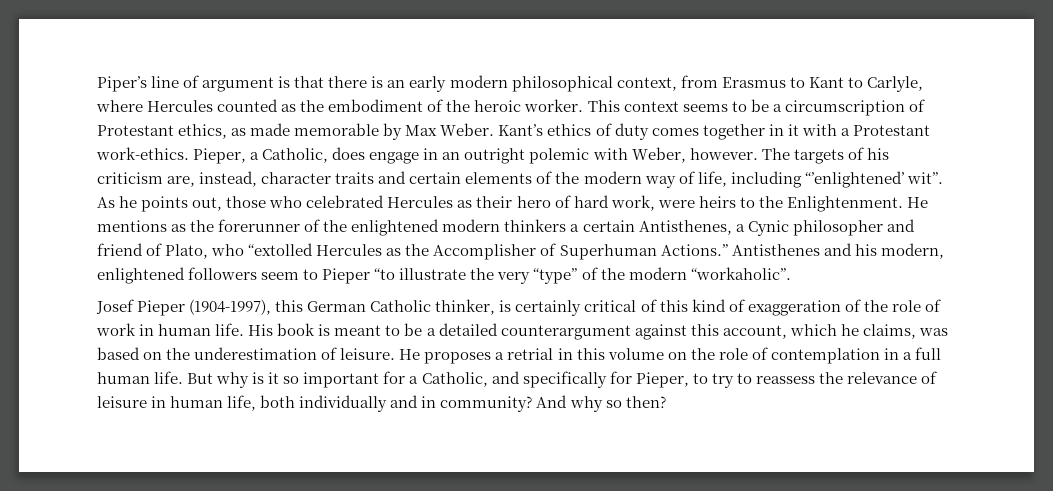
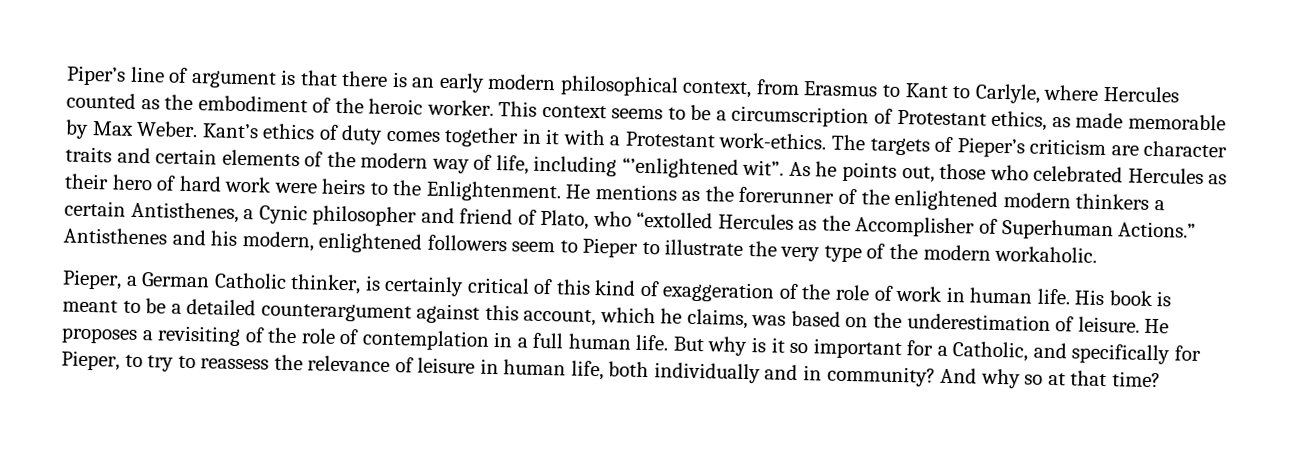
- Pieper, a Catholic, does engage in an outright polemic with Weber, however. The targets of his criticism are, instead, character traits and certain elements of the modern way of life, including “’enlightened’ wit”.
+ The targets of Pieper’s criticism are character traits and certain elements of the modern way of life, including “’enlightened wit”.
- As he points out, those who celebrated Hercules as their hero of hard work, were heirs to the Enlightenment.
+ As he points out, those who celebrated Hercules as their hero of hard work were heirs to the Enlightenment.
- Antisthenes and his modern, enlightened followers seem to Pieper “to illustrate the very “type” of the modern “workaholic”.
- Josef Pieper (1904-1997), this German Catholic thinker, is certainly critical of this kind of exaggeration of the role of work in human life.
+ Antisthenes and his modern, enlightened followers seem to Pieper to illustrate the very type of the modern workaholic.
+ Pieper, a German Catholic thinker, is certainly critical of this kind of exaggeration of the role of work in human life.
- He proposes a retrial in this volume on the role of contemplation in a full human life.
+ He proposes a revisiting of the role of contemplation in a full human life.
- And why so then?
+ And why so at that time?

